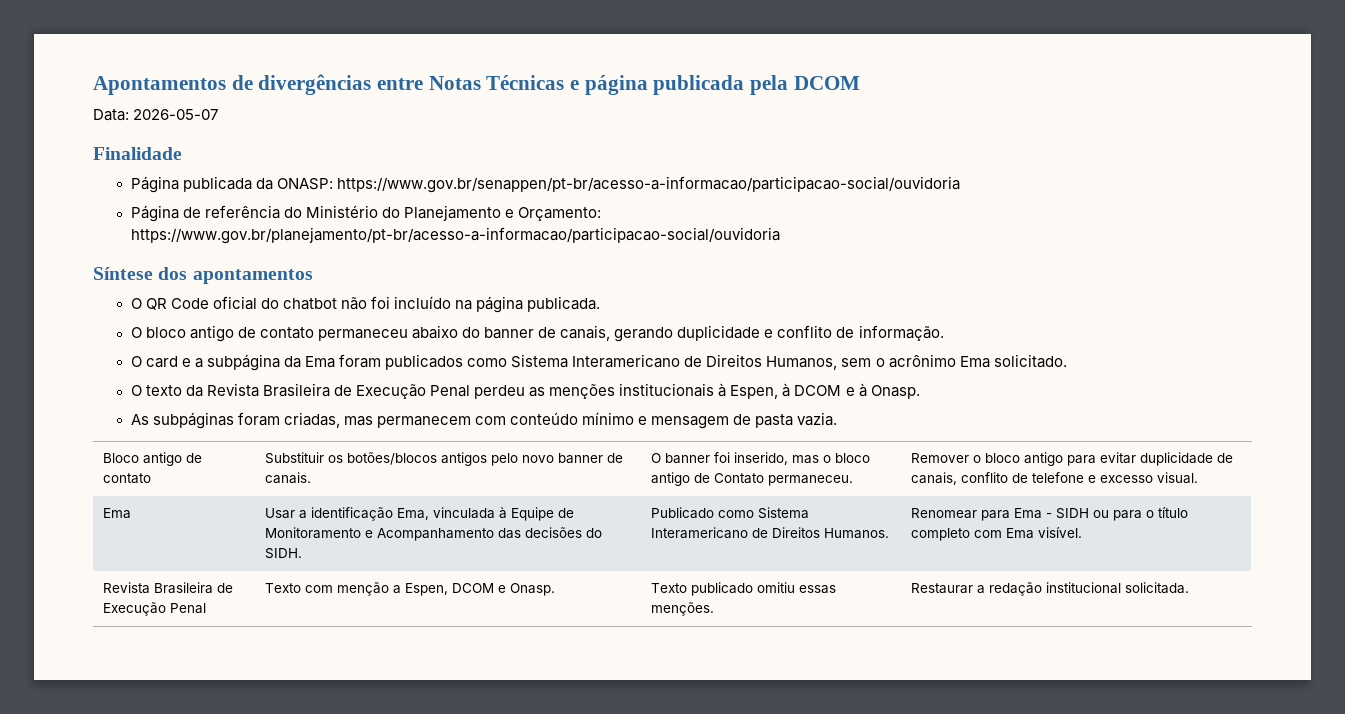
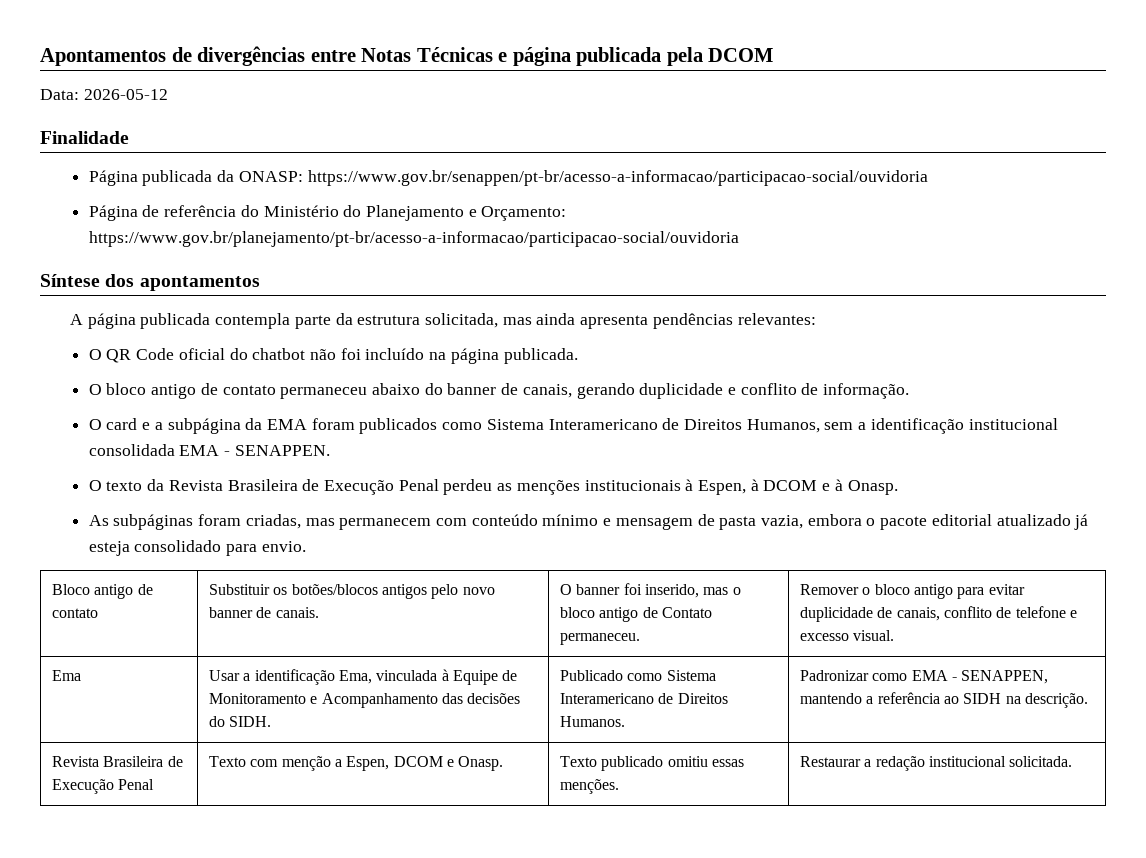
- Data: 2026-05-07
+ Data: 2026-05-12
+ A página publicada contempla parte da estrutura solicitada, mas ainda apresenta pendências relevantes:
- O card e a subpágina da Ema foram publicados como Sistema Interamericano de Direitos Humanos, sem o acrônimo Ema solicitado.
+ O card e a subpágina da EMA foram publicados como Sistema Interamericano de Direitos Humanos, sem a identificação institucional consolidada EMA - SENAPPEN.
- As subpáginas foram criadas, mas permanecem com conteúdo mínimo e mensagem de pasta vazia.
+ As subpáginas foram criadas, mas permanecem com conteúdo mínimo e mensagem de pasta vazia, embora o pacote editorial atualizado já esteja consolidado para envio.
- Ema | Usar a identificação Ema, vinculada à Equipe de Monitoramento e Acompanhamento das decisões do SIDH. | Publicado como Sistema Interamericano de Direitos Humanos. | Renomear para Ema - SIDH ou para o título completo com Ema visível.
+ Ema | Usar a identificação Ema, vinculada à Equipe de Monitoramento e Acompanhamento das decisões do SIDH. | Publicado como Sistema Interamericano de Direitos Humanos. | Padronizar como EMA - SENAPPEN, mantendo a referência ao SIDH na descrição.

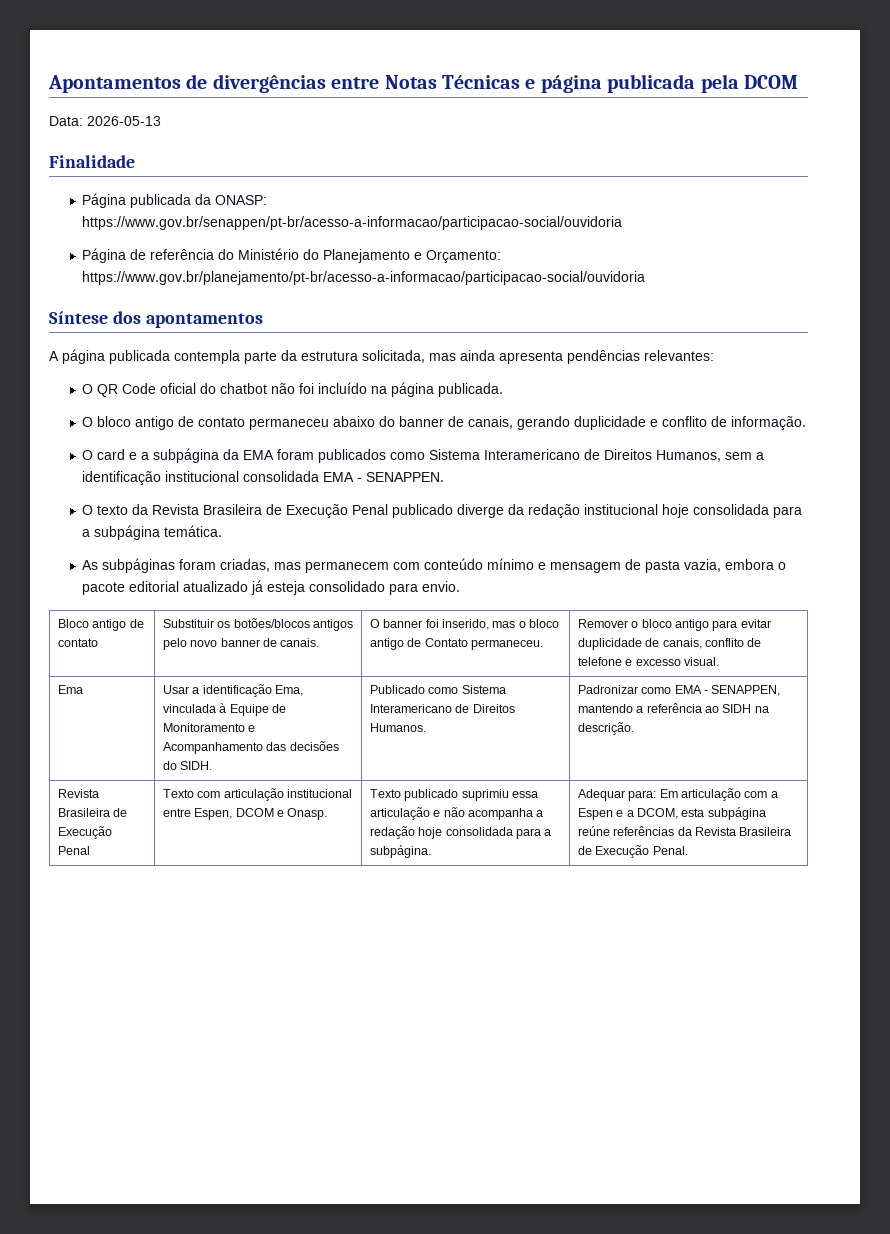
- Data: 2026-05-12
+ Data: 2026-05-13
- O texto da Revista Brasileira de Execução Penal perdeu as menções institucionais à Espen, à DCOM e à Onasp.
+ O texto da Revista Brasileira de Execução Penal publicado diverge da redação institucional hoje consolidada para a subpágina temática.
- Texto com menção a Espen, DCOM e Onasp.
+ Texto com articulação institucional entre Espen, DCOM e Onasp.
- Texto publicado omitiu essas menções. | Restaurar a redação institucional solicitada.
+ Texto publicado suprimiu essa articulação e não acompanha a redação hoje consolidada para a subpágina. | Adequar para: Em articulação com a Espen e a DCOM, esta subpágina reúne referências da Revista Brasileira de Execução Penal.

